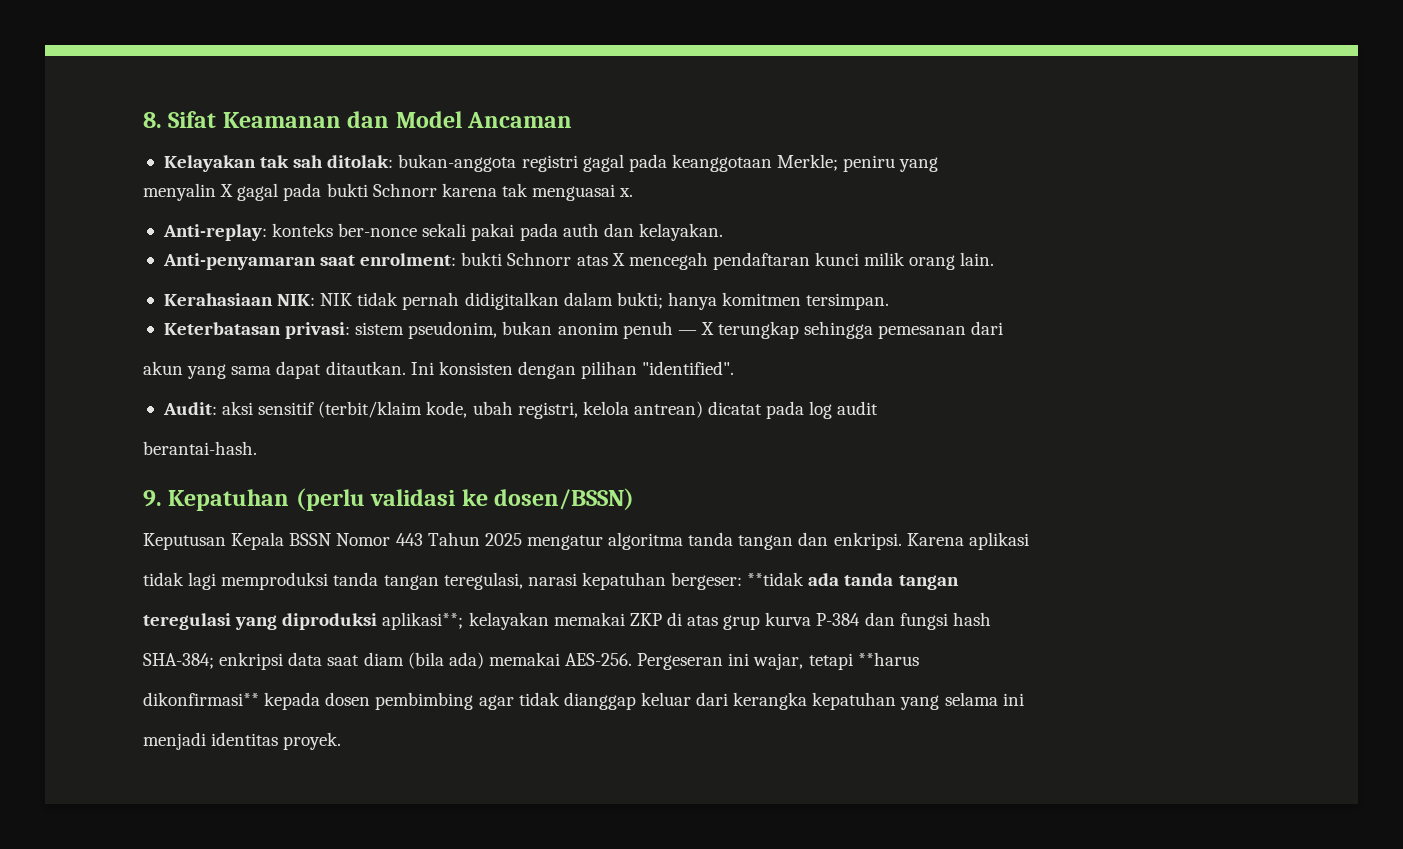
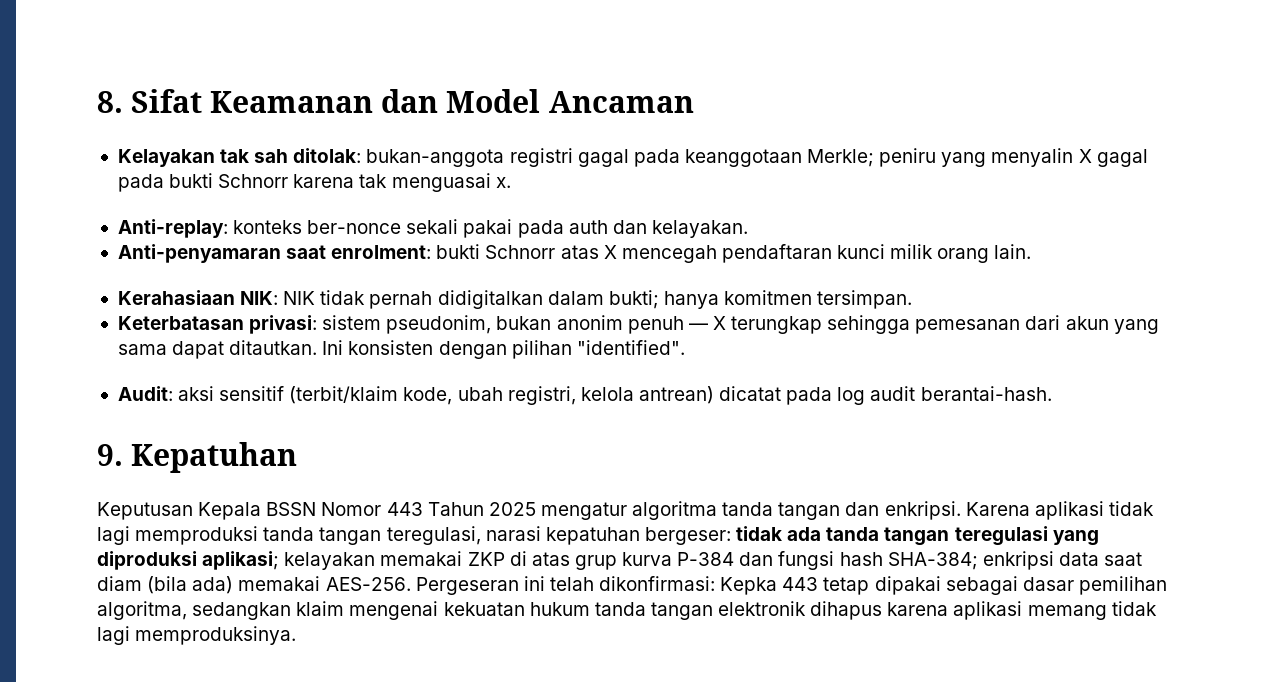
- Kelayakan tak sah ditolak: bukan-anggota registri gagal pada keanggotaan Merkle; peniru yang
- menyalin X gagal pada bukti Schnorr karena tak menguasai x.
+ Kelayakan tak sah ditolak: bukan-anggota registri gagal pada keanggotaan Merkle; peniru yang menyalin X gagal pada bukti Schnorr karena tak menguasai x.
- Keterbatasan privasi: sistem pseudonim, bukan anonim penuh — X terungkap sehingga pemesanan dari
- akun yang sama dapat ditautkan.
+ Keterbatasan privasi: sistem pseudonim, bukan anonim penuh — X terungkap sehingga pemesanan dari akun yang sama dapat ditautkan.
- Audit: aksi sensitif (terbit/klaim kode, ubah registri, kelola antrean) dicatat pada log audit
- berantai-hash.
+ Audit: aksi sensitif (terbit/klaim kode, ubah registri, kelola antrean) dicatat pada log audit berantai-hash.
- 9. Kepatuhan (perlu validasi ke dosen/BSSN)
+ 9. Kepatuhan
- Karena aplikasi
- tidak lagi memproduksi tanda tangan teregulasi, narasi kepatuhan bergeser: **tidak ada tanda tangan
- teregulasi yang diproduksi aplikasi**; kelayakan memakai ZKP di atas grup kurva P-384 dan fungsi hash
- SHA-384; enkripsi data saat diam (bila ada) memakai AES-256.
+ Karena aplikasi tidak lagi memproduksi tanda tangan teregulasi, narasi kepatuhan bergeser: tidak ada tanda tangan teregulasi yang diproduksi aplikasi; kelayakan memakai ZKP di atas grup kurva P-384 dan fungsi hash SHA-384; enkripsi data saat diam (bila ada) memakai AES-256.
- Pergeseran ini wajar, tetapi **harus
- dikonfirmasi** kepada dosen pembimbing agar tidak dianggap keluar dari kerangka kepatuhan yang selama ini
- menjadi identitas proyek.
+ Pergeseran ini telah dikonfirmasi: Kepka 443 tetap dipakai sebagai dasar pemilihan algoritma, sedangkan klaim mengenai kekuatan hukum tanda tangan elektronik dihapus karena aplikasi memang tidak lagi memproduksinya.

